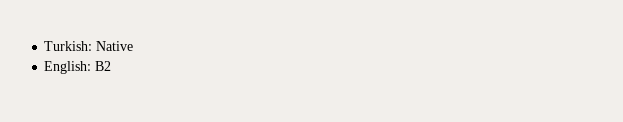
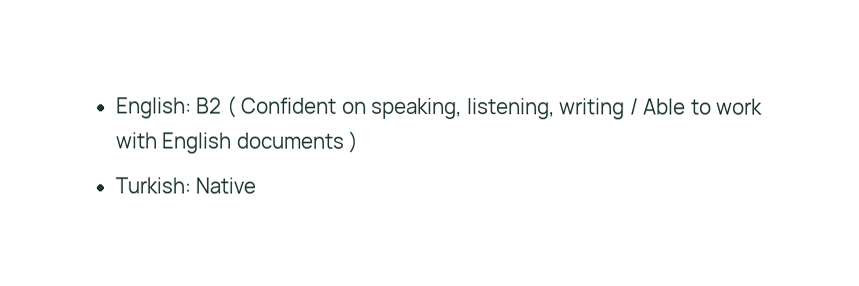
+ English: B2 ( Confident on speaking, listening, writing / Able to work with English documents )
- English: B2

